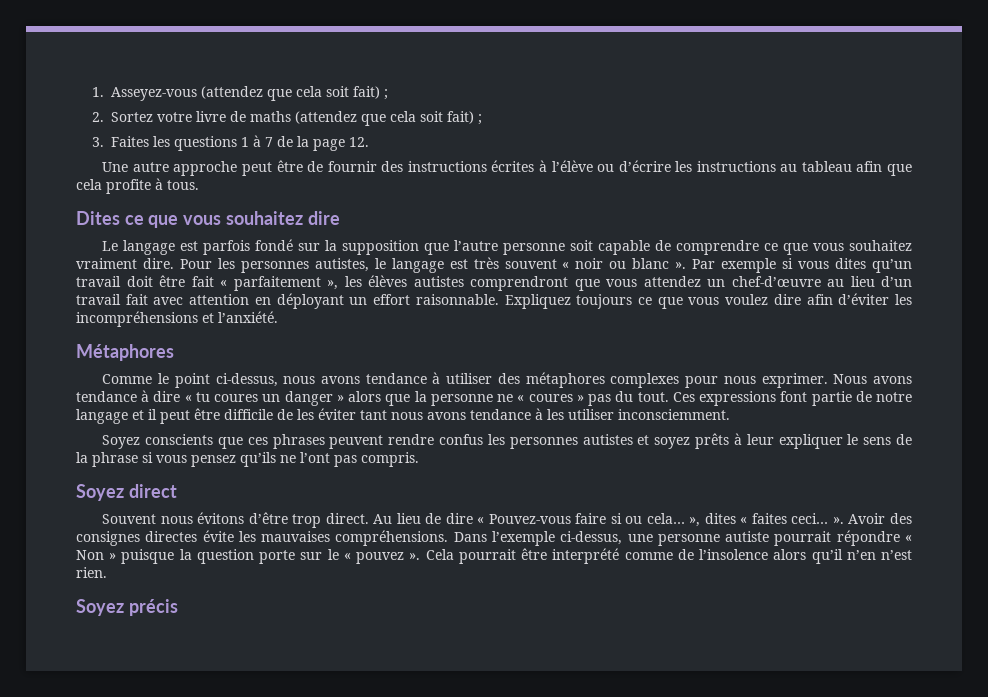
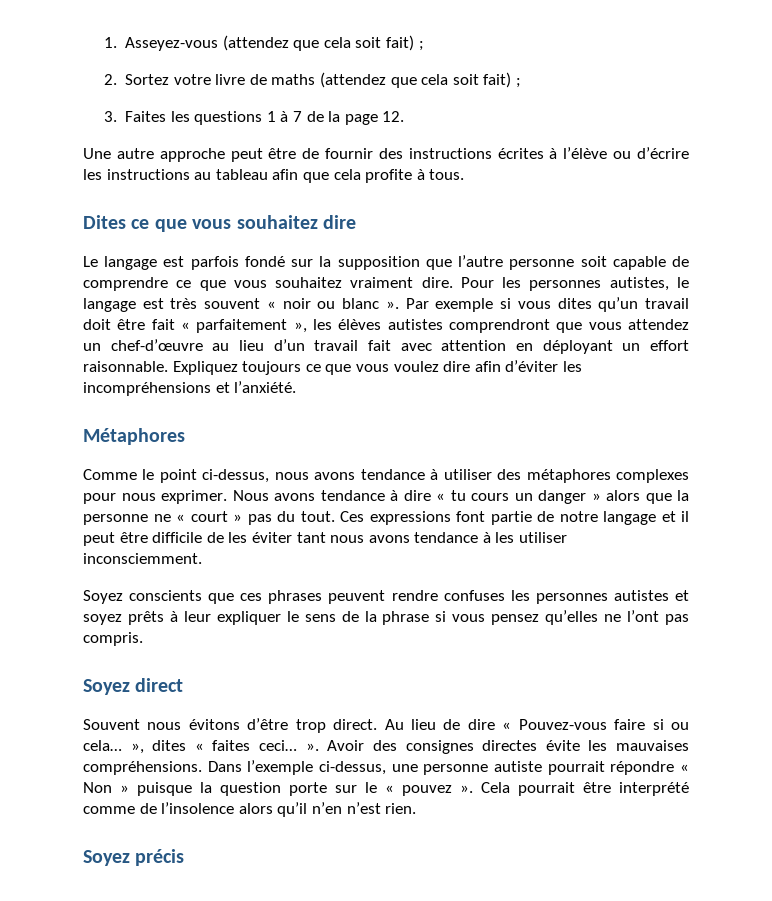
- Nous avons tendance à dire « tu coures un danger » alors que la personne ne « coures » pas du tout.
+ Nous avons tendance à dire « tu cours un danger » alors que la personne ne « court » pas du tout.
- Soyez conscients que ces phrases peuvent rendre confus les personnes autistes et soyez prêts à leur expliquer le sens de la phrase si vous pensez qu’ils ne l’ont pas compris.
+ Soyez conscients que ces phrases peuvent rendre confuses les personnes autistes et soyez prêts à leur expliquer le sens de la phrase si vous pensez qu’elles ne l’ont pas compris.

